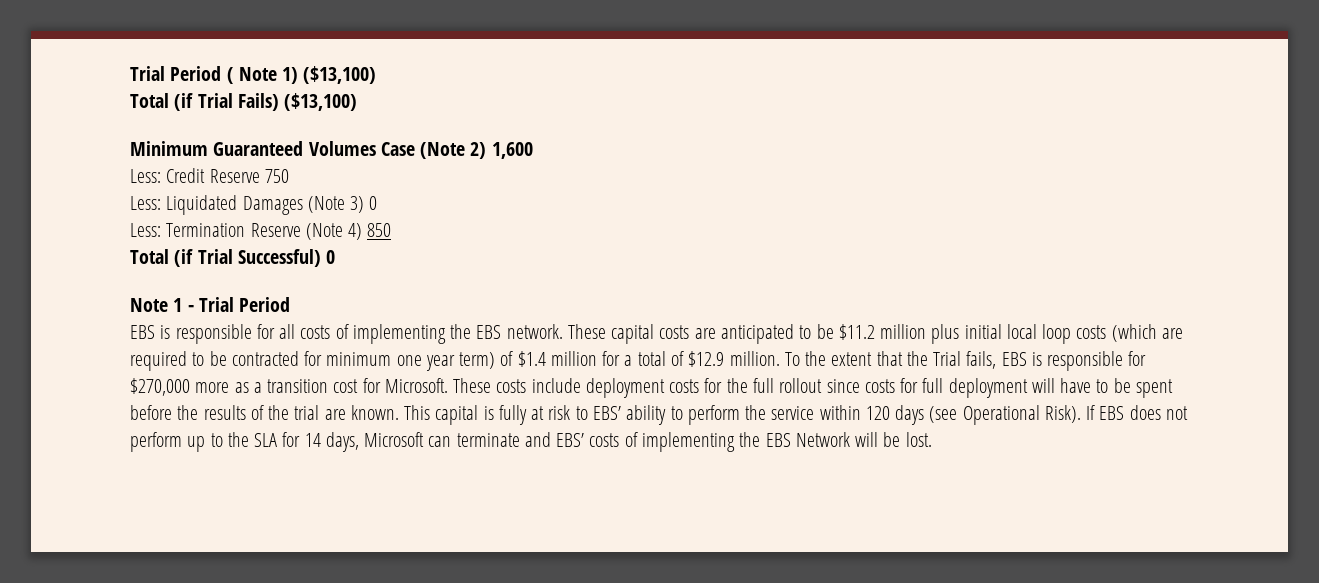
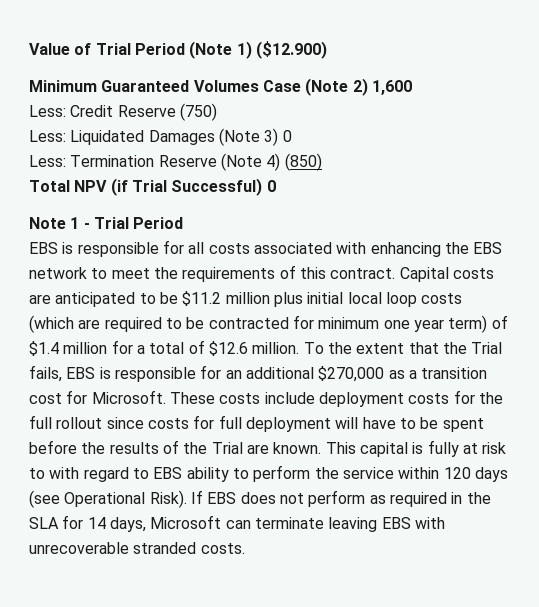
- Trial Period ( Note 1) ($13,100)
- Total (if Trial Fails) ($13,100)
+ Value of Trial Period (Note 1) ($12.900)
- Less: Credit Reserve 750
+ Less: Credit Reserve (750)
- Less: Termination Reserve (Note 4) 850
- Total (if Trial Successful) 0
+ Less: Termination Reserve (Note 4) (850)
+ Total NPV (if Trial Successful) 0
- EBS is responsible for all costs of implementing the EBS network. These capital costs are anticipated to be $11.2 million plus initial local loop costs (which are required to be contracted for minimum one year term) of $1.4 million for a total of $12.9 million.
+ EBS is responsible for all costs associated with enhancing the EBS network to meet the requirements of this contract. Capital costs are anticipated to be $11.2 million plus initial local loop costs (which are required to be contracted for minimum one year term) of $1.4 million for a total of $12.6 million.
- To the extent that the Trial fails, EBS is responsible for $270,000 more as a transition cost for Microsoft.
+ To the extent that the Trial fails, EBS is responsible for an additional $270,000 as a transition cost for Microsoft.
- These costs include deployment costs for the full rollout since costs for full deployment will have to be spent before the results of the trial are known.
+ These costs include deployment costs for the full rollout since costs for full deployment will have to be spent before the results of the Trial are known.
- This capital is fully at risk to EBS’ ability to perform the service within 120 days (see Operational Risk).
+ This capital is fully at risk to with regard to EBS ability to perform the service within 120 days (see Operational Risk).
- If EBS does not perform up to the SLA for 14 days, Microsoft can terminate and EBS’ costs of implementing the EBS Network will be lost.
+ If EBS does not perform as required in the SLA for 14 days, Microsoft can terminate leaving EBS with unrecoverable stranded costs.

